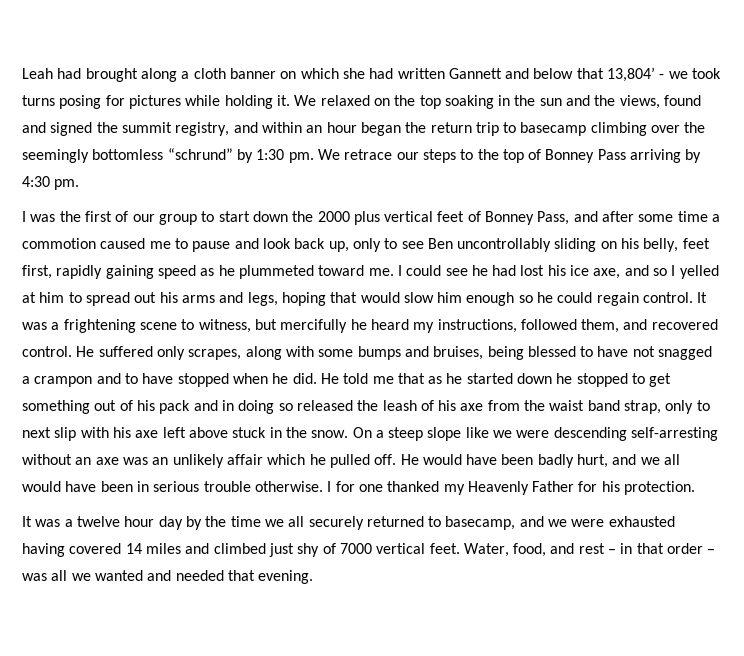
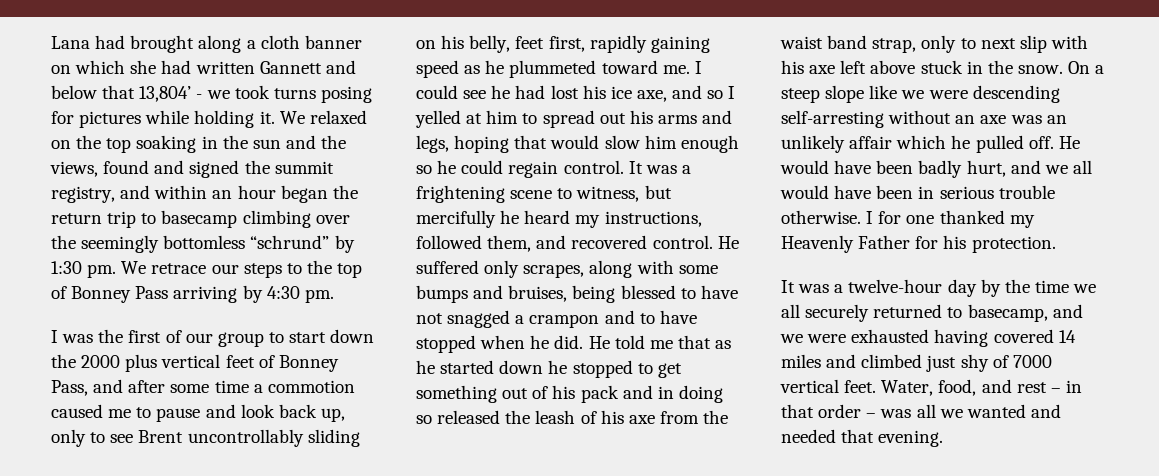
- Leah had brought along a cloth banner on which she had written Gannett and below that 13,804’ - we took turns posing for pictures while holding it.
+ Lana had brought along a cloth banner on which she had written Gannett and below that 13,804’ - we took turns posing for pictures while holding it.
- I was the first of our group to start down the 2000 plus vertical feet of Bonney Pass, and after some time a commotion caused me to pause and look back up, only to see Ben uncontrollably sliding on his belly, feet first, rapidly gaining speed as he plummeted toward me.
+ I was the first of our group to start down the 2000 plus vertical feet of Bonney Pass, and after some time a commotion caused me to pause and look back up, only to see Brent uncontrollably sliding on his belly, feet first, rapidly gaining speed as he plummeted toward me.
- It was a twelve hour day by the time we all securely returned to basecamp, and we were exhausted having covered 14 miles and climbed just shy of 7000 vertical feet.
+ It was a twelve-hour day by the time we all securely returned to basecamp, and we were exhausted having covered 14 miles and climbed just shy of 7000 vertical feet.

